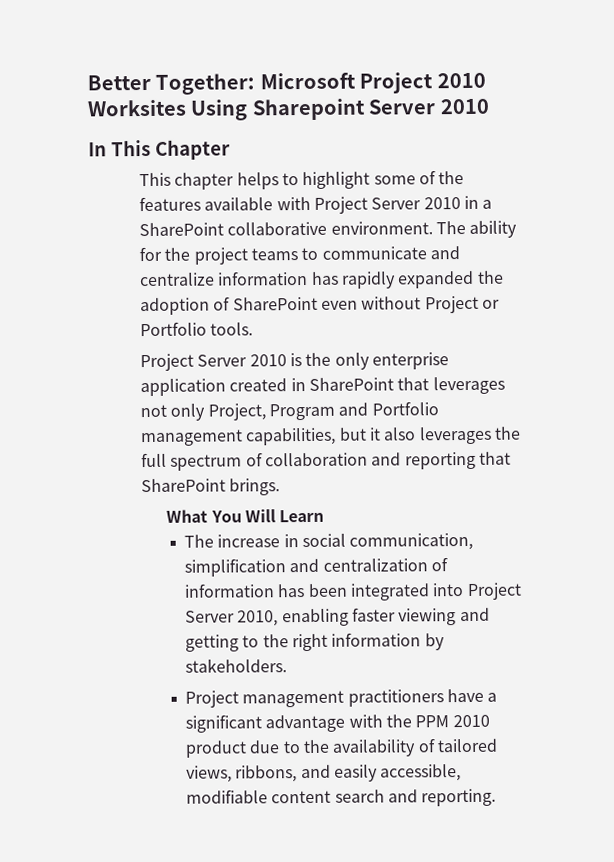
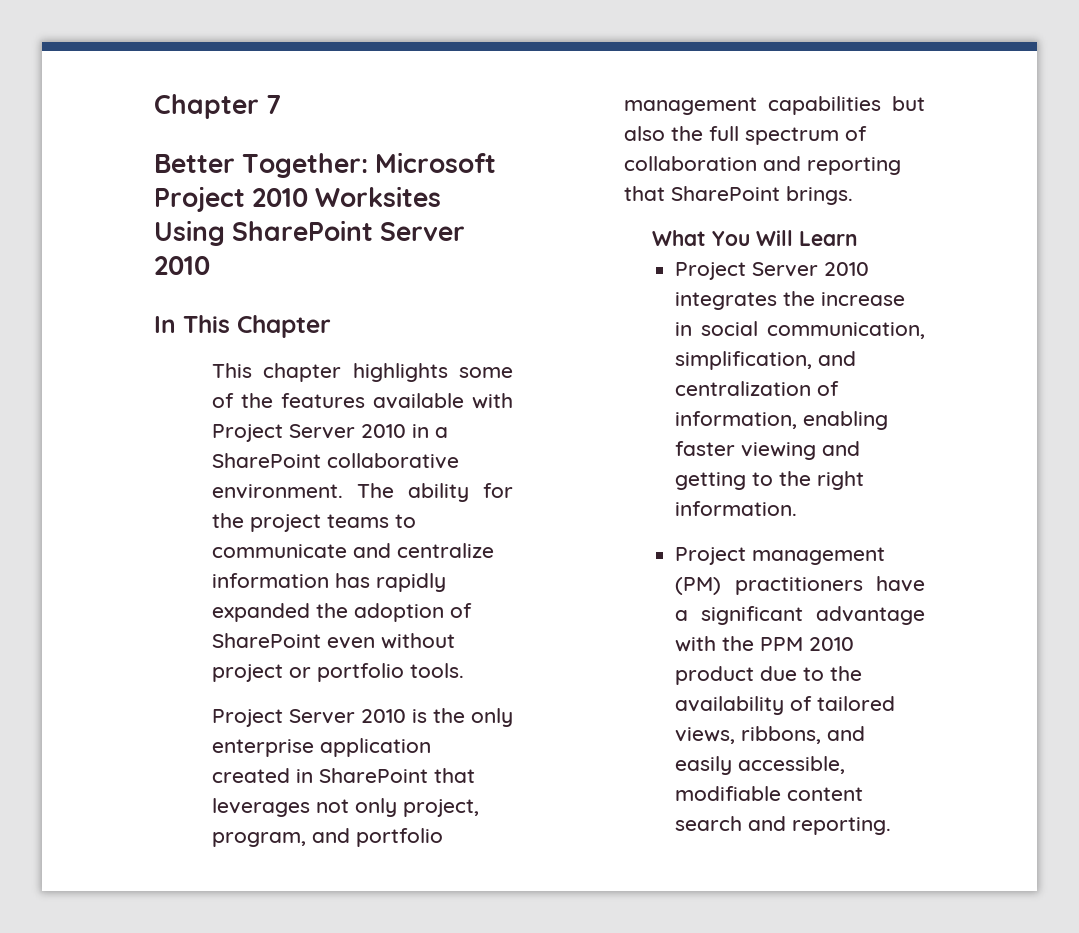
+ Chapter 7
- Better Together: Microsoft Project 2010 Worksites Using Sharepoint Server 2010
+ Better Together: Microsoft Project 2010 Worksites Using SharePoint Server 2010
- This chapter helps to highlight some of the features available with Project Server 2010 in a SharePoint collaborative environment.
+ This chapter highlights some of the features available with Project Server 2010 in a SharePoint collaborative environment.
- The ability for the project teams to communicate and centralize information has rapidly expanded the adoption of SharePoint even without Project or Portfolio tools.
+ The ability for the project teams to communicate and centralize information has rapidly expanded the adoption of SharePoint even without project or portfolio tools.
- Project Server 2010 is the only enterprise application created in SharePoint that leverages not only Project, Program and Portfolio management capabilities, but it also leverages the full spectrum of collaboration and reporting that SharePoint brings.
+ Project Server 2010 is the only enterprise application created in SharePoint that leverages not only project, program, and portfolio management capabilities but also the full spectrum of collaboration and reporting that SharePoint brings.
- The increase in social communication, simplification and centralization of information has been integrated into Project Server 2010, enabling faster viewing and getting to the right information by stakeholders.
+ Project Server 2010 integrates the increase in social communication, simplification, and centralization of information, enabling faster viewing and getting to the right information.
- Project management practitioners have a significant advantage with the PPM 2010 product due to the availability of tailored views, ribbons, and easily accessible, modifiable content search and reporting.
+ Project management (PM) practitioners have a significant advantage with the PPM 2010 product due to the availability of tailored views, ribbons, and easily accessible, modifiable content search and reporting.

